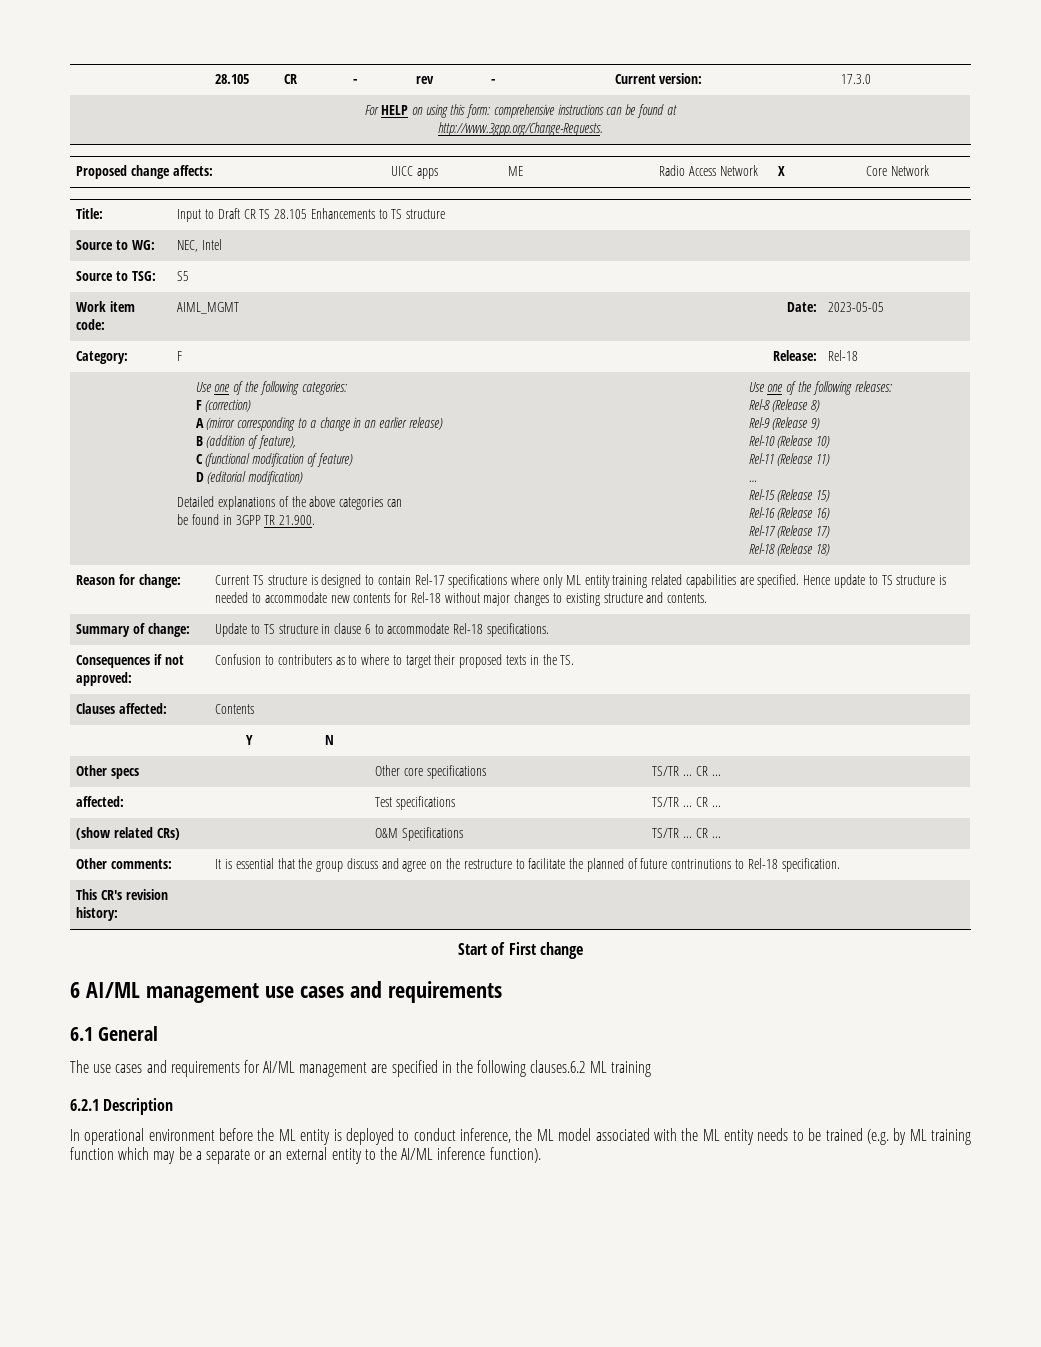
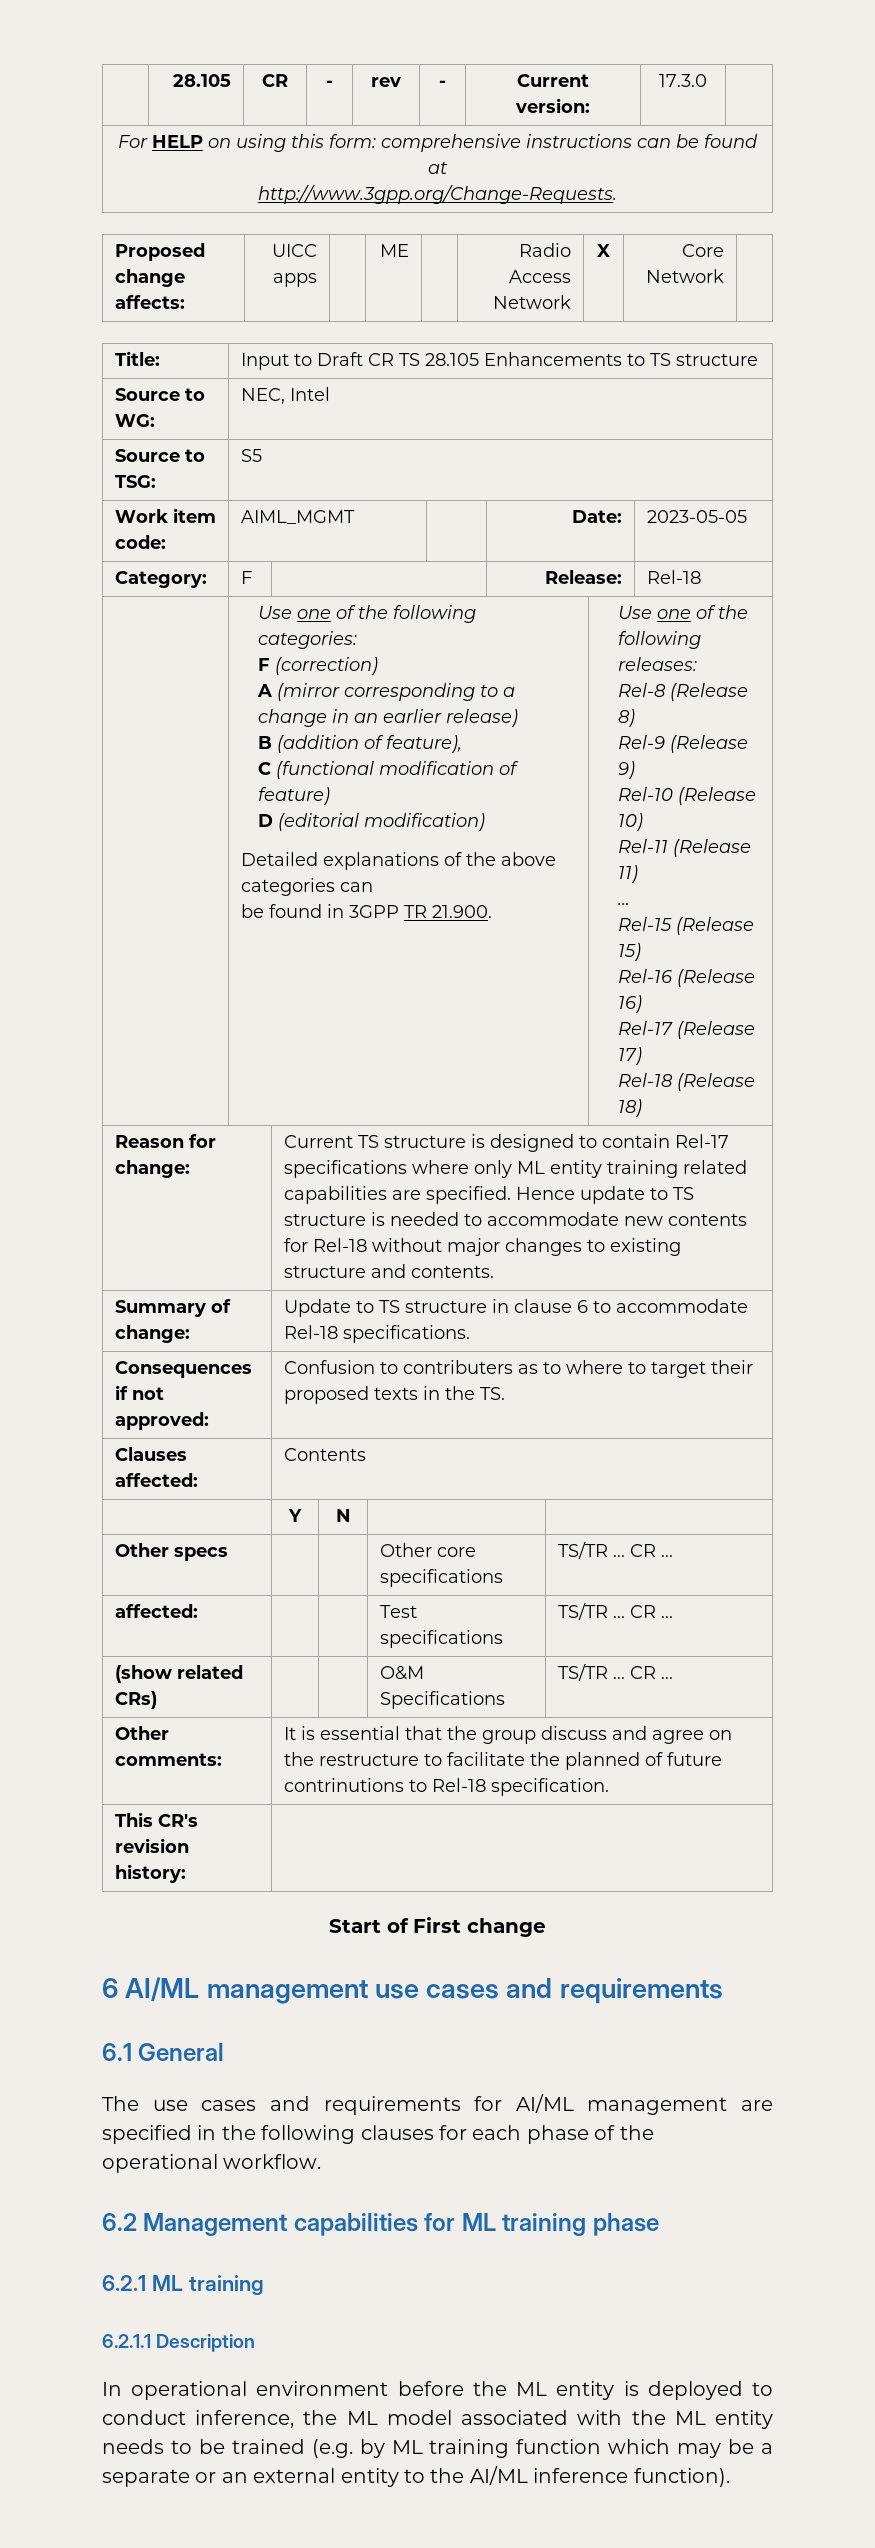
- The use cases and requirements for AI/ML management are specified in the following clauses.6.2 ML training
+ The use cases and requirements for AI/ML management are specified in the following clauses for each phase of the operational workflow.
+ 6.2 Management capabilities for ML training phase
+ 6.2.1 ML training
- 6.2.1 Description
+ 6.2.1.1 Description

